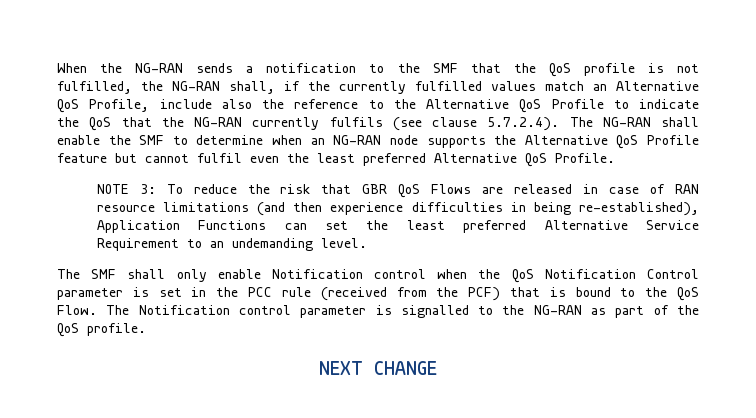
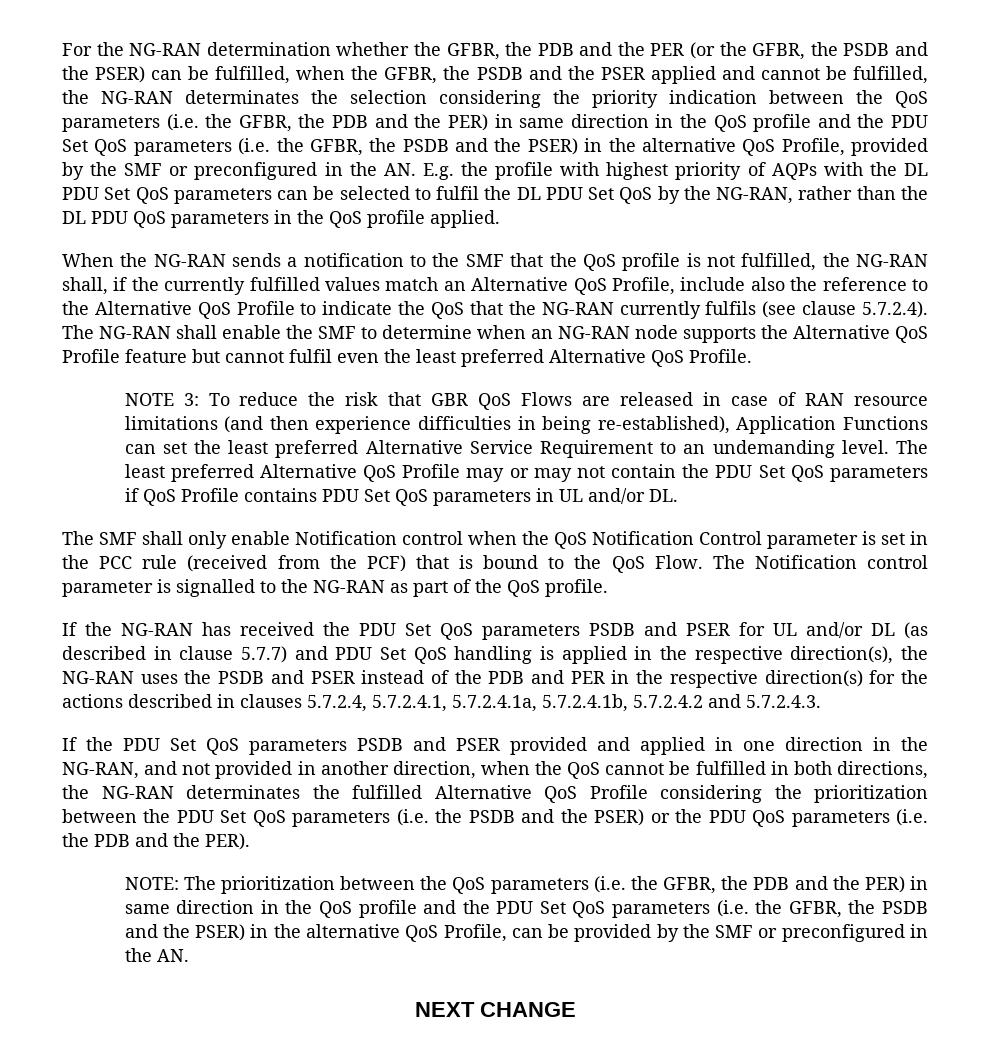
+ For the NG-RAN determination whether the GFBR, the PDB and the PER (or the GFBR, the PSDB and the PSER) can be fulfilled, when the GFBR, the PSDB and the PSER applied and cannot be fulfilled, the NG-RAN determinates the selection considering the priority indication between the QoS parameters (i.e. the GFBR, the PDB and the PER) in same direction in the QoS profile and the PDU Set QoS parameters (i.e. the GFBR, the PSDB and the PSER) in the alternative QoS Profile, provided by the SMF or preconfigured in the AN. E.g. the profile with highest priority of AQPs with the DL PDU Set QoS parameters can be selected to fulfil the DL PDU Set QoS by the NG-RAN, rather than the DL PDU QoS parameters in the QoS profile applied.
+ The least preferred Alternative QoS Profile may or may not contain the PDU Set QoS parameters if QoS Profile contains PDU Set QoS parameters in UL and/or DL.
+ If the NG-RAN has received the PDU Set QoS parameters PSDB and PSER for UL and/or DL (as described in clause 5.7.7) and PDU Set QoS handling is applied in the respective direction(s), the NG-RAN uses the PSDB and PSER instead of the PDB and PER in the respective direction(s) for the actions described in clauses 5.7.2.4, 5.7.2.4.1, 5.7.2.4.1a, 5.7.2.4.1b, 5.7.2.4.2 and 5.7.2.4.3.
+ If the PDU Set QoS parameters PSDB and PSER provided and applied in one direction in the NG-RAN, and not provided in another direction, when the QoS cannot be fulfilled in both directions, the NG-RAN determinates the fulfilled Alternative QoS Profile considering the prioritization between the PDU Set QoS parameters (i.e. the PSDB and the PSER) or the PDU QoS parameters (i.e. the PDB and the PER).
+ NOTE: The prioritization between the QoS parameters (i.e. the GFBR, the PDB and the PER) in same direction in the QoS profile and the PDU Set QoS parameters (i.e. the GFBR, the PSDB and the PSER) in the alternative QoS Profile, can be provided by the SMF or preconfigured in the AN.

